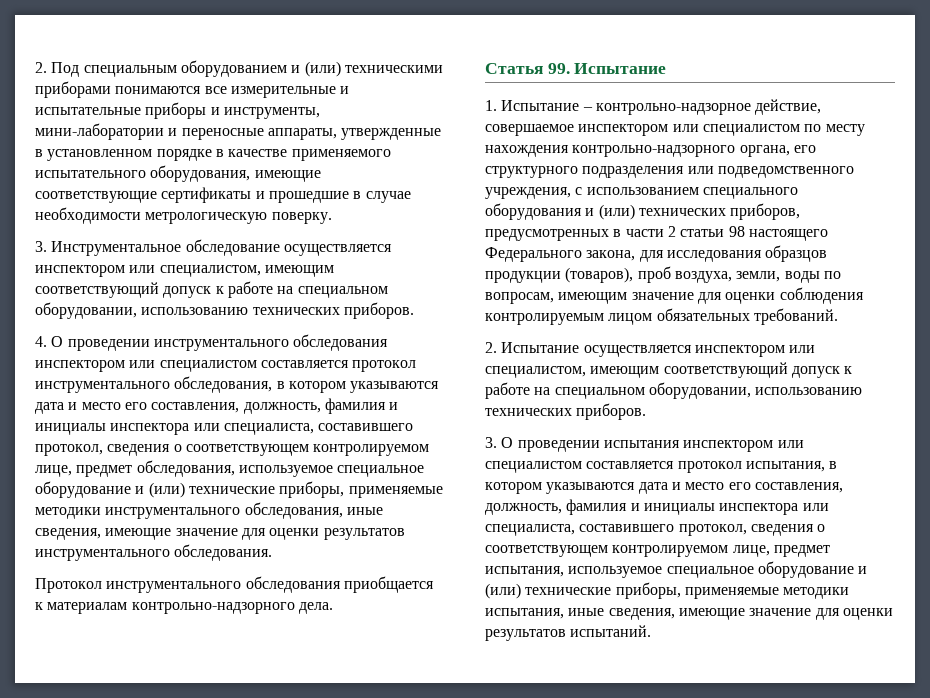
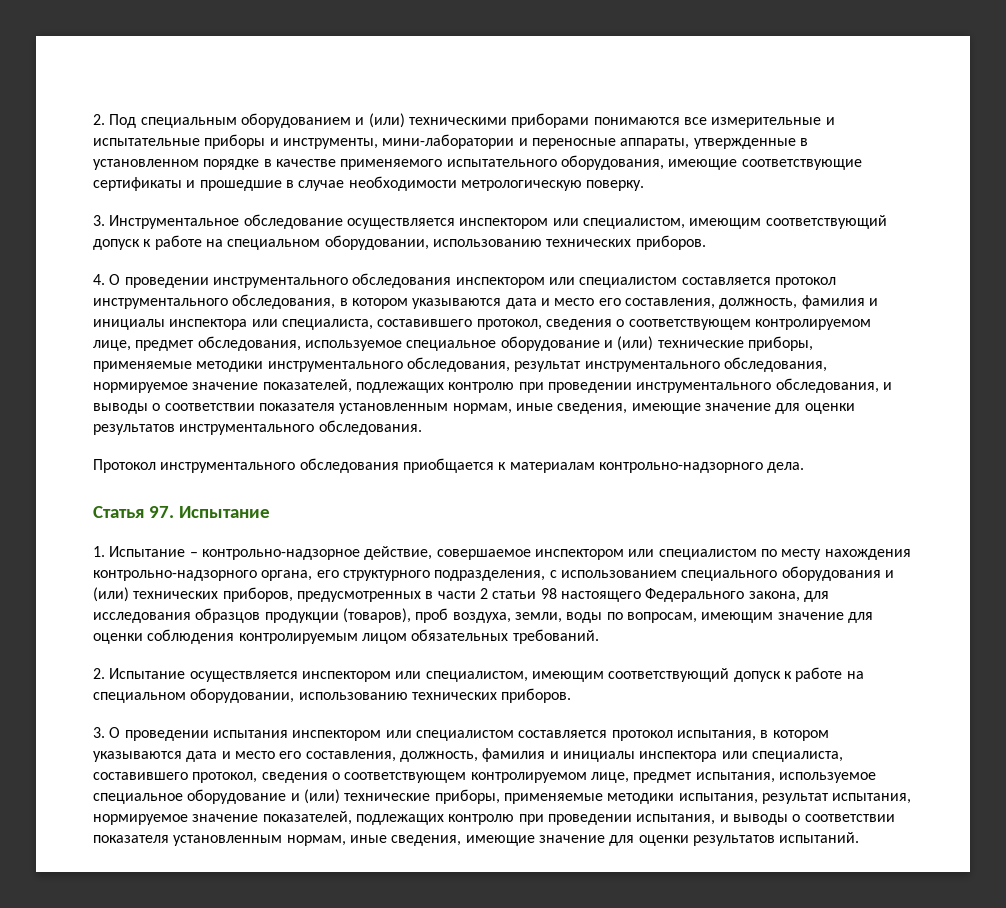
- 4. О проведении инструментального обследования инспектором или специалистом составляется протокол инструментального обследования, в котором указываются дата и место его составления, должность, фамилия и инициалы инспектора или специалиста, составившего протокол, сведения о соответствующем контролируемом лице, предмет обследования, используемое специальное оборудование и (или) технические приборы, применяемые методики инструментального обследования, иные сведения, имеющие значение для оценки результатов инструментального обследования.
+ 4. О проведении инструментального обследования инспектором или специалистом составляется протокол инструментального обследования, в котором указываются дата и место его составления, должность, фамилия и инициалы инспектора или специалиста, составившего протокол, сведения о соответствующем контролируемом лице, предмет обследования, используемое специальное оборудование и (или) технические приборы, применяемые методики инструментального обследования, результат инструментального обследования, нормируемое значение показателей, подлежащих контролю при проведении инструментального обследования, и выводы о соответствии показателя установленным нормам, иные сведения, имеющие значение для оценки результатов инструментального обследования.
- Статья 99. Испытание
+ Статья 97. Испытание
- 1. Испытание – контрольно-надзорное действие, совершаемое инспектором или специалистом по месту нахождения контрольно-надзорного органа, его структурного подразделения или подведомственного учреждения, с использованием специального оборудования и (или) технических приборов, предусмотренных в части 2 статьи 98 настоящего Федерального закона, для исследования образцов продукции (товаров), проб воздуха, земли, воды по вопросам, имеющим значение для оценки соблюдения контролируемым лицом обязательных требований.
+ 1. Испытание – контрольно-надзорное действие, совершаемое инспектором или специалистом по месту нахождения контрольно-надзорного органа, его структурного подразделения, с использованием специального оборудования и (или) технических приборов, предусмотренных в части 2 статьи 98 настоящего Федерального закона, для исследования образцов продукции (товаров), проб воздуха, земли, воды по вопросам, имеющим значение для оценки соблюдения контролируемым лицом обязательных требований.
- 3. О проведении испытания инспектором или специалистом составляется протокол испытания, в котором указываются дата и место его составления, должность, фамилия и инициалы инспектора или специалиста, составившего протокол, сведения о соответствующем контролируемом лице, предмет испытания, используемое специальное оборудование и (или) технические приборы, применяемые методики испытания, иные сведения, имеющие значение для оценки результатов испытаний.
+ 3. О проведении испытания инспектором или специалистом составляется протокол испытания, в котором указываются дата и место его составления, должность, фамилия и инициалы инспектора или специалиста, составившего протокол, сведения о соответствующем контролируемом лице, предмет испытания, используемое специальное оборудование и (или) технические приборы, применяемые методики испытания, результат испытания, нормируемое значение показателей, подлежащих контролю при проведении испытания, и выводы о соответствии показателя установленным нормам, иные сведения, имеющие значение для оценки результатов испытаний.

